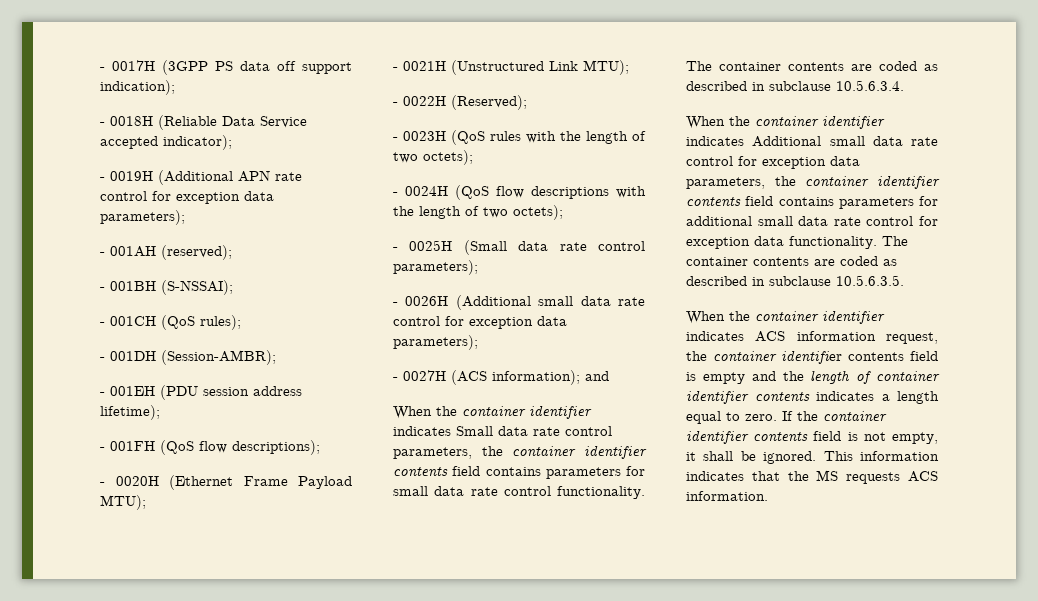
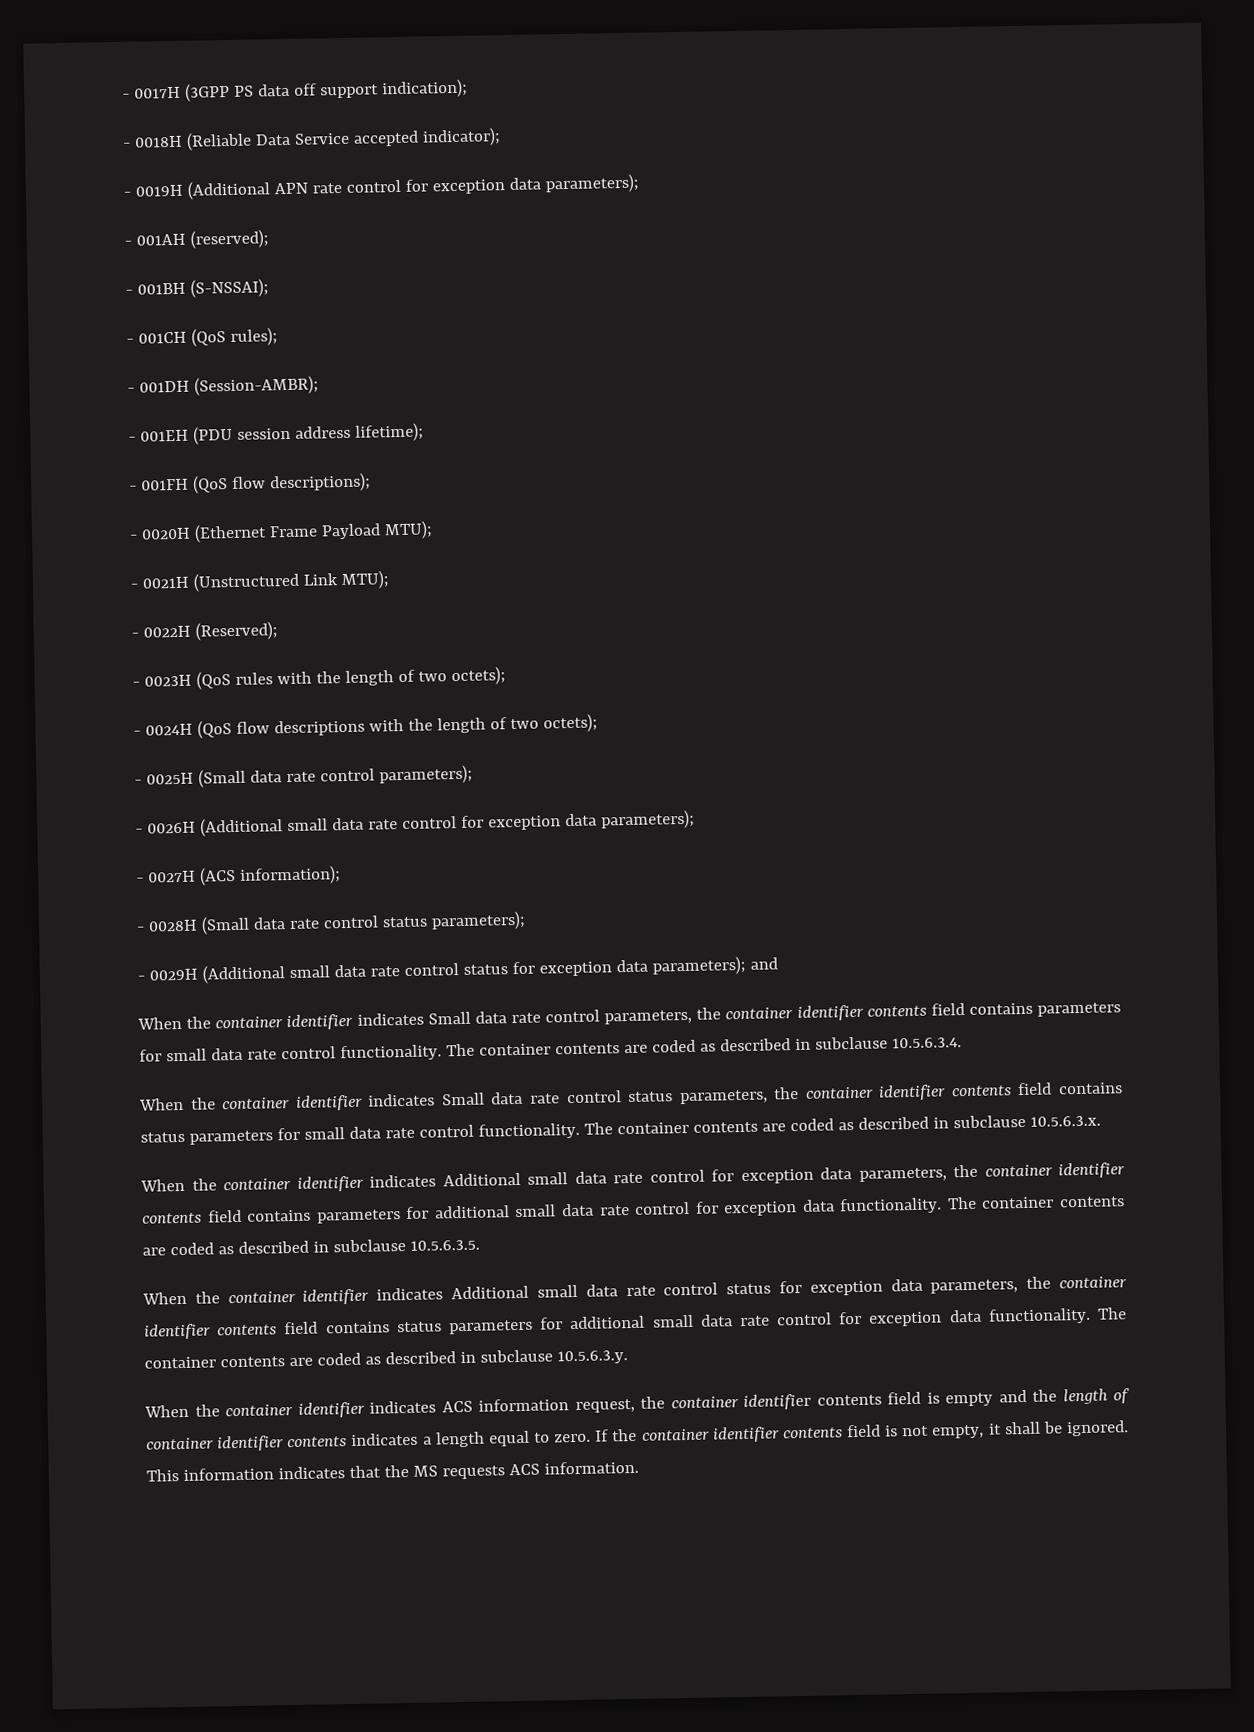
- - 0027H (ACS information); and
+ - 0027H (ACS information);
+ - 0028H (Small data rate control status parameters);
+ - 0029H (Additional small data rate control status for exception data parameters); and
+ When the container identifier indicates Small data rate control status parameters, the container identifier contents field contains status parameters for small data rate control functionality. The container contents are coded as described in subclause 10.5.6.3.x.
+ When the container identifier indicates Additional small data rate control status for exception data parameters, the container identifier contents field contains status parameters for additional small data rate control for exception data functionality. The container contents are coded as described in subclause 10.5.6.3.y.

